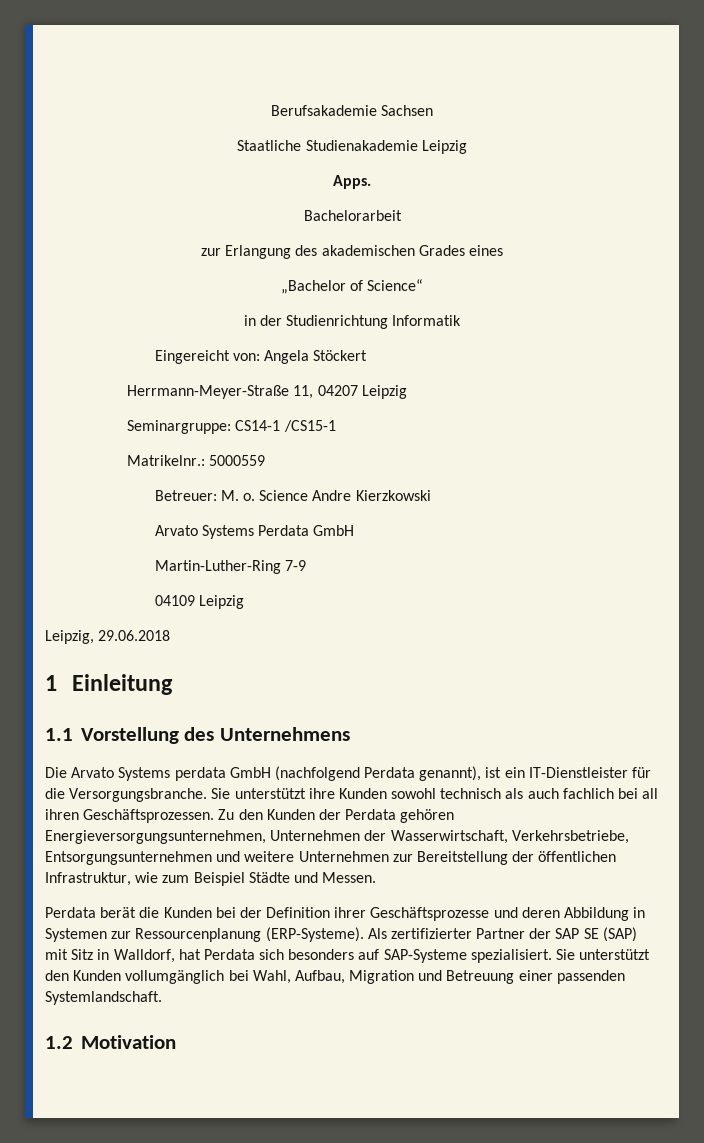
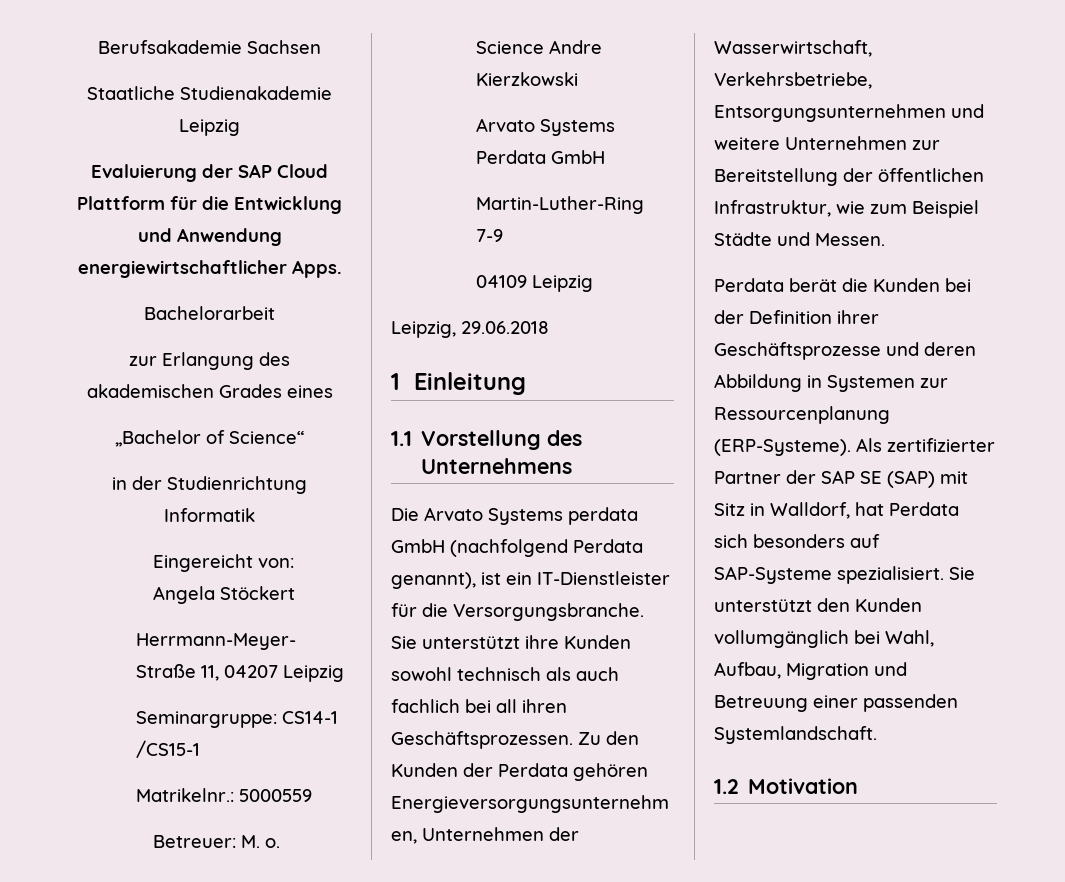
- Apps.
+ Evaluierung der SAP Cloud Plattform für die Entwicklung und Anwendung energiewirtschaftlicher Apps.

